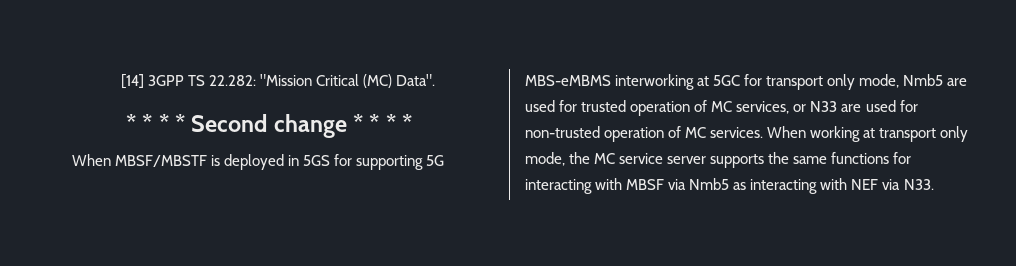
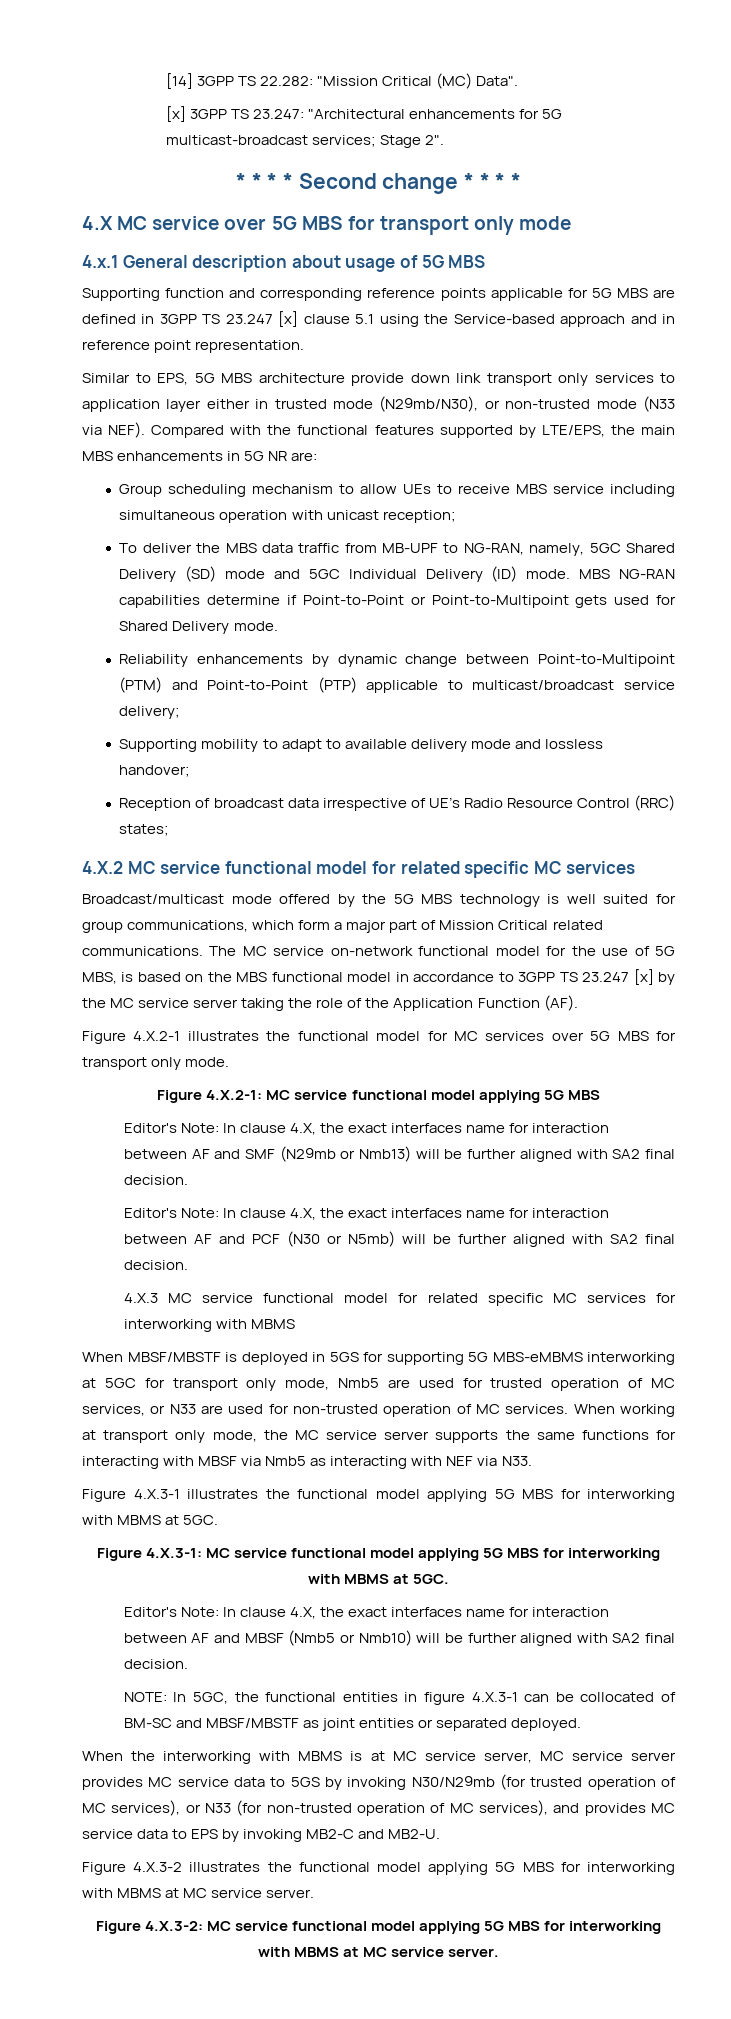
+ [x] 3GPP TS 23.247: "Architectural enhancements for 5G multicast-broadcast services; Stage 2".
+ 4.X MC service over 5G MBS for transport only mode
+ 4.x.1 General description about usage of 5G MBS
+ Supporting function and corresponding reference points applicable for 5G MBS are defined in 3GPP TS 23.247 [x] clause 5.1 using the Service-based approach and in reference point representation.
+ Similar to EPS, 5G MBS architecture provide down link transport only services to application layer either in trusted mode (N29mb/N30), or non-trusted mode (N33 via NEF). Compared with the functional features supported by LTE/EPS, the main MBS enhancements in 5G NR are:
+ Group scheduling mechanism to allow UEs to receive MBS service including simultaneous operation with unicast reception;
+ To deliver the MBS data traffic from MB-UPF to NG-RAN, namely, 5GC Shared Delivery (SD) mode and 5GC Individual Delivery (ID) mode. MBS NG-RAN capabilities determine if Point-to-Point or Point-to-Multipoint gets used for Shared Delivery mode.
+ Reliability enhancements by dynamic change between Point-to-Multipoint (PTM) and Point-to-Point (PTP) applicable to multicast/broadcast service delivery;
+ Supporting mobility to adapt to available delivery mode and lossless handover;
+ Reception of broadcast data irrespective of UE’s Radio Resource Control (RRC) states;
+ 4.X.2 MC service functional model for related specific MC services
+ Broadcast/multicast mode offered by the 5G MBS technology is well suited for group communications, which form a major part of Mission Critical related communications. The MC service on-network functional model for the use of 5G MBS, is based on the MBS functional model in accordance to 3GPP TS 23.247 [x] by the MC service server taking the role of the Application Function (AF).
+ Figure 4.X.2-1 illustrates the functional model for MC services over 5G MBS for transport only mode.
+ Figure 4.X.2-1: MC service functional model applying 5G MBS
+ Editor's Note: In clause 4.X, the exact interfaces name for interaction between AF and SMF (N29mb or Nmb13) will be further aligned with SA2 final decision.
+ Editor's Note: In clause 4.X, the exact interfaces name for interaction between AF and PCF (N30 or N5mb) will be further aligned with SA2 final decision.
+ 4.X.3 MC service functional model for related specific MC services for interworking with MBMS
+ Figure 4.X.3-1 illustrates the functional model applying 5G MBS for interworking with MBMS at 5GC.
+ Figure 4.X.3-1: MC service functional model applying 5G MBS for interworking with MBMS at 5GC.
+ Editor's Note: In clause 4.X, the exact interfaces name for interaction between AF and MBSF (Nmb5 or Nmb10) will be further aligned with SA2 final decision.
+ NOTE: In 5GC, the functional entities in figure 4.X.3-1 can be collocated of BM-SC and MBSF/MBSTF as joint entities or separated deployed.
+ When the interworking with MBMS is at MC service server, MC service server provides MC service data to 5GS by invoking N30/N29mb (for trusted operation of MC services), or N33 (for non-trusted operation of MC services), and provides MC service data to EPS by invoking MB2-C and MB2-U.
+ Figure 4.X.3-2 illustrates the functional model applying 5G MBS for interworking with MBMS at MC service server.
+ Figure 4.X.3-2: MC service functional model applying 5G MBS for interworking with MBMS at MC service server.

